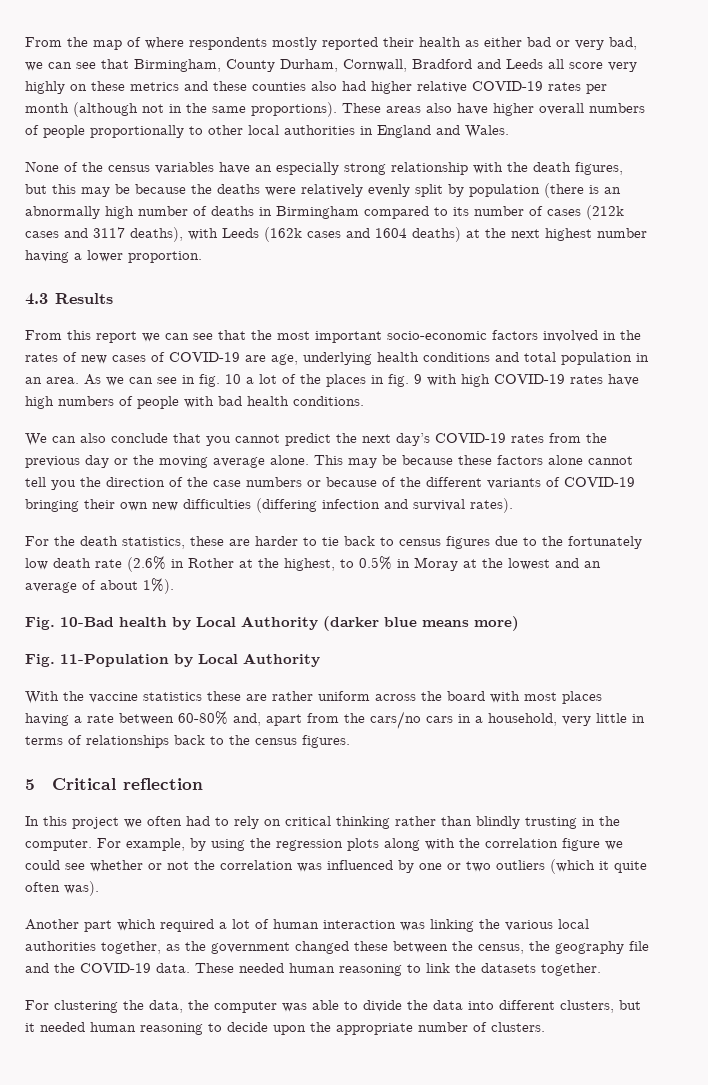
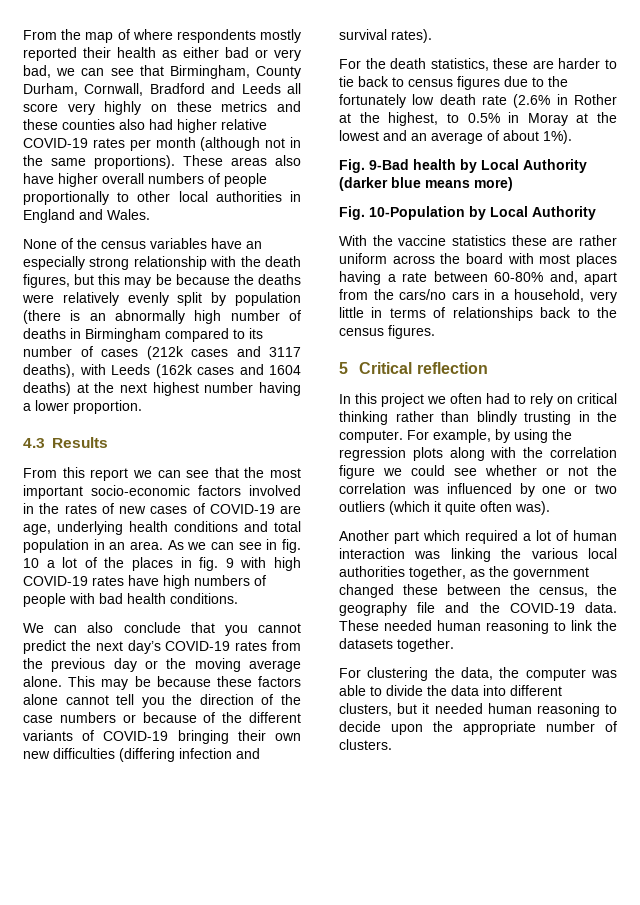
- Fig. 10-Bad health by Local Authority (darker blue means more)
+ Fig. 9-Bad health by Local Authority (darker blue means more)
- Fig. 11-Population by Local Authority
+ Fig. 10-Population by Local Authority

